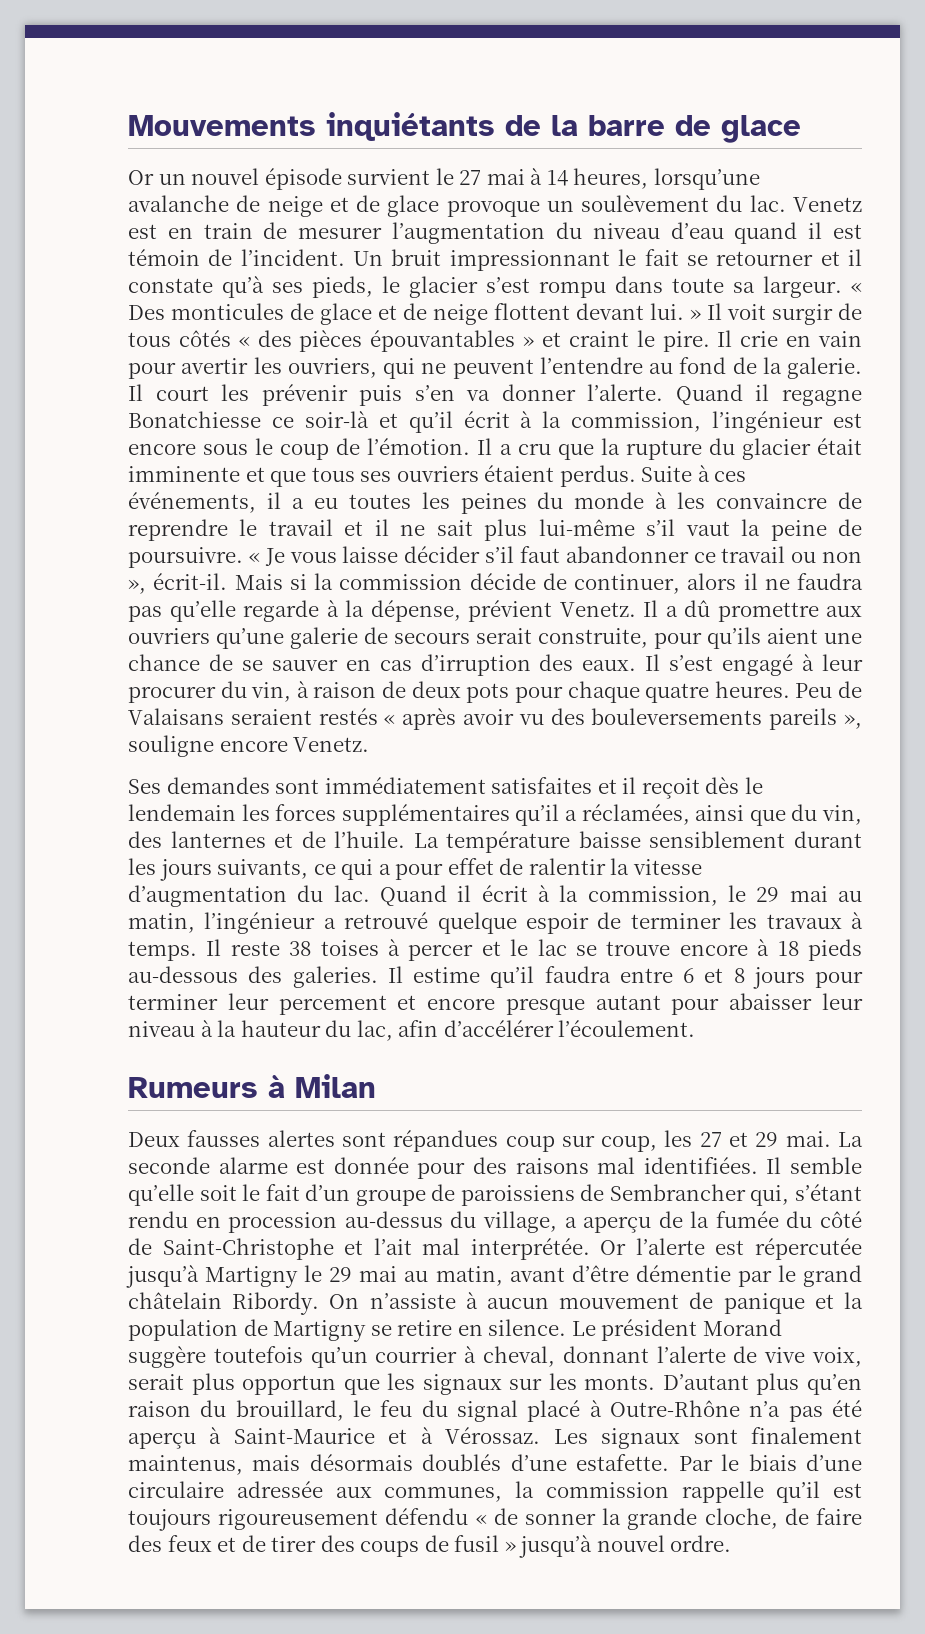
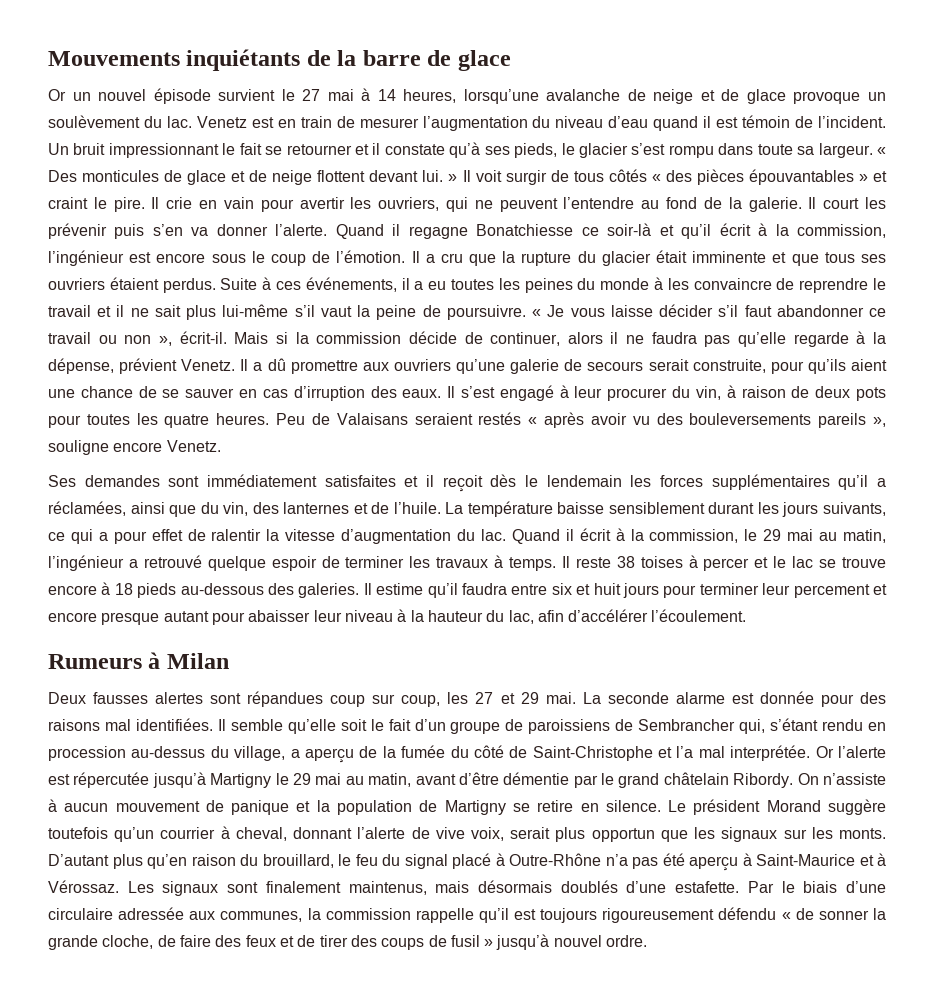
- Il s’est engagé à leur procurer du vin, à raison de deux pots pour chaque quatre heures.
+ Il s’est engagé à leur procurer du vin, à raison de deux pots pour toutes les quatre heures.
- Il estime qu’il faudra entre 6 et 8 jours pour terminer leur percement et encore presque autant pour abaisser leur niveau à la hauteur du lac, afin d’accélérer l’écoulement.
+ Il estime qu’il faudra entre six et huit jours pour terminer leur percement et encore presque autant pour abaisser leur niveau à la hauteur du lac, afin d’accélérer l’écoulement.
- Il semble qu’elle soit le fait d’un groupe de paroissiens de Sembrancher qui, s’étant rendu en procession au-dessus du village, a aperçu de la fumée du côté de Saint-Christophe et l’ait mal interprétée.
+ Il semble qu’elle soit le fait d’un groupe de paroissiens de Sembrancher qui, s’étant rendu en procession au-dessus du village, a aperçu de la fumée du côté de Saint-Christophe et l’a mal interprétée.

